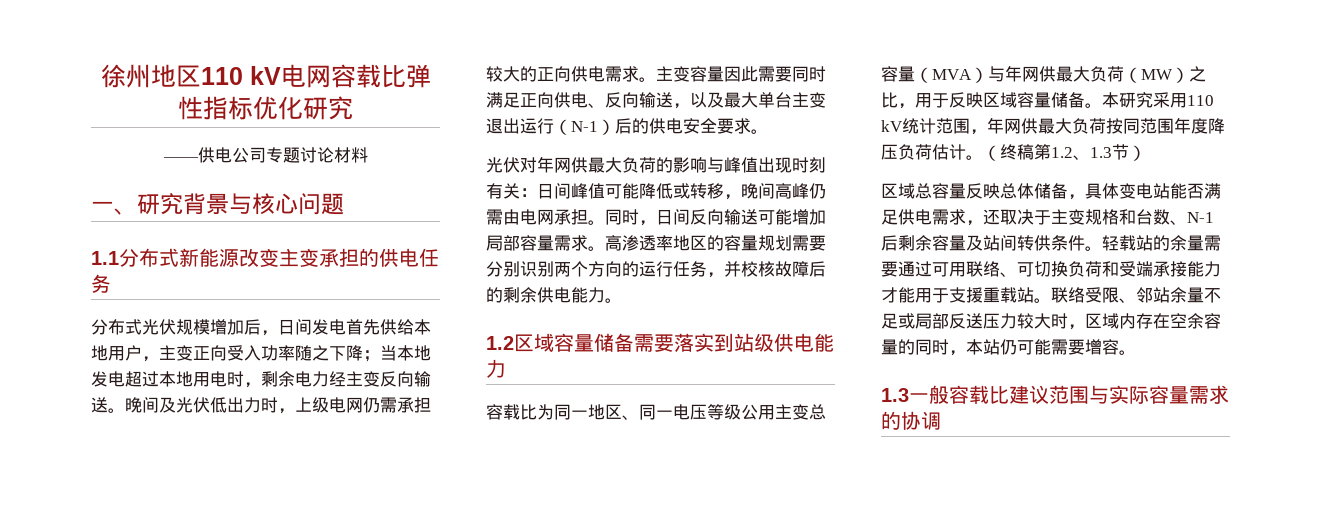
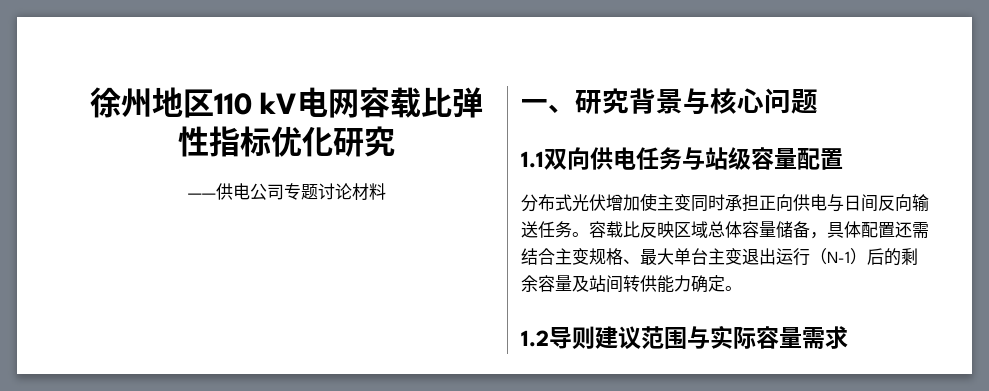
- 1.1分布式新能源改变主变承担的供电任务
+ 1.1双向供电任务与站级容量配置
- 分布式光伏规模增加后，日间发电首先供给本地用户，主变正向受入功率随之下降；当本地发电超过本地用电时，剩余电力经主变反向输送。晚间及光伏低出力时，上级电网仍需承担较大的正向供电需求。主变容量因此需要同时满足正向供电、反向输送，以及最大单台主变退出运行（N-1）后的供电安全要求。
- 光伏对年网供最大负荷的影响与峰值出现时刻有关：日间峰值可能降低或转移，晚间高峰仍需由电网承担。同时，日间反向输送可能增加局部容量需求。高渗透率地区的容量规划需要分别识别两个方向的运行任务，并校核故障后的剩余供电能力。
- 1.2区域容量储备需要落实到站级供电能力
- 容载比为同一地区、同一电压等级公用主变总容量（MVA）与年网供最大负荷（MW）之比，用于反映区域容量储备。本研究采用110 kV统计范围，年网供最大负荷按同范围年度降压负荷估计。（终稿第1.2、1.3节）
- 区域总容量反映总体储备，具体变电站能否满足供电需求，还取决于主变规格和台数、N-1后剩余容量及站间转供条件。轻载站的余量需要通过可用联络、可切换负荷和受端承接能力才能用于支援重载站。联络受限、邻站余量不足或局部反送压力较大时，区域内存在空余容量的同时，本站仍可能需要增容。
- 1.3一般容载比建议范围与实际容量需求的协调
+ 分布式光伏增加使主变同时承担正向供电与日间反向输送任务。容载比反映区域总体容量储备，具体配置还需结合主变规格、最大单台主变退出运行（N-1）后的剩余容量及站间转供能力确定。
+ 1.2导则建议范围与实际容量需求

